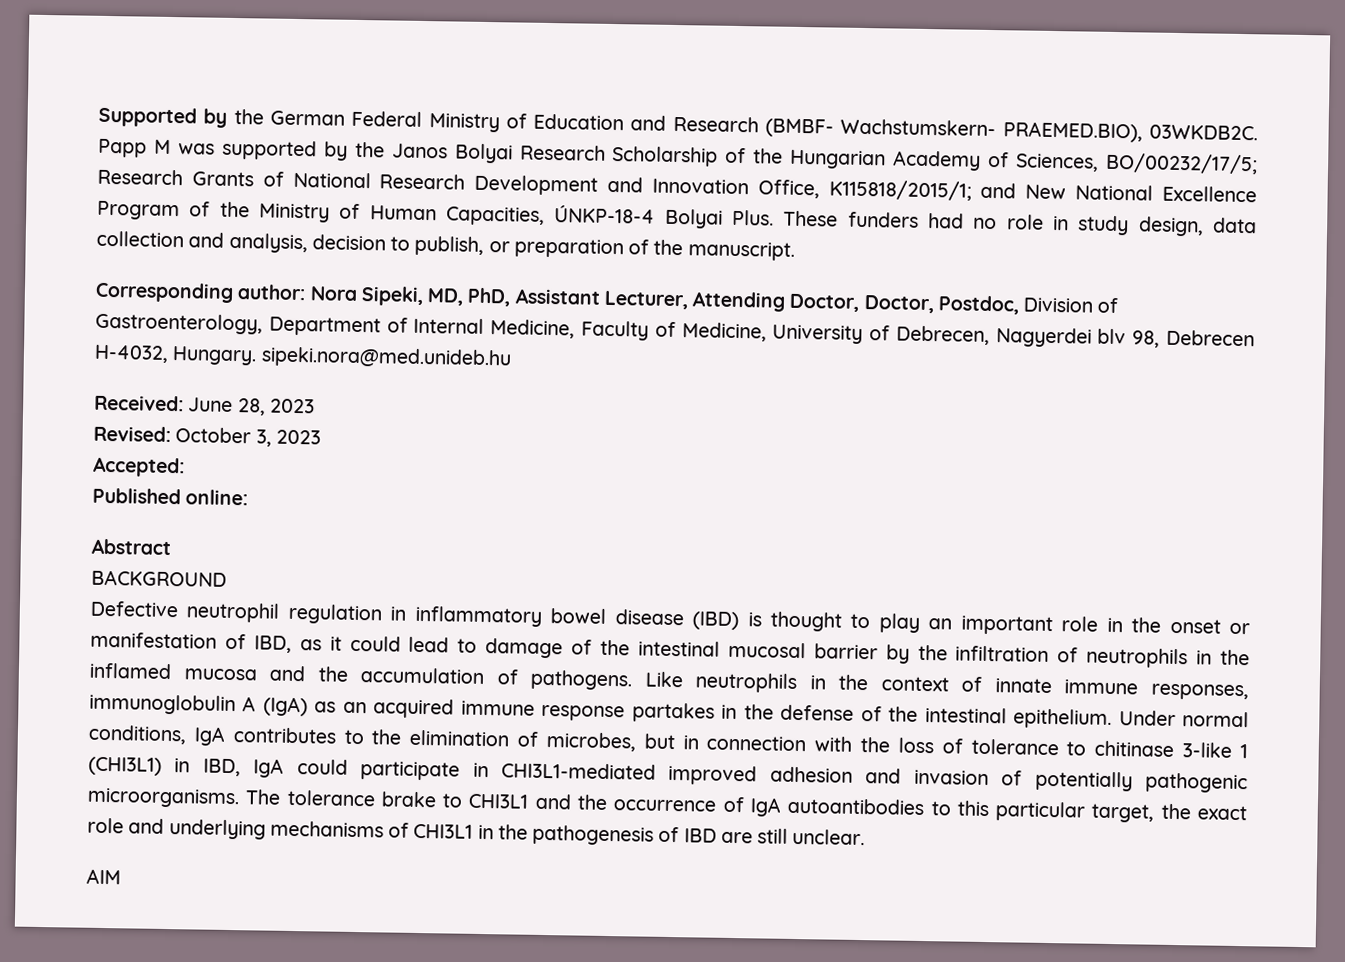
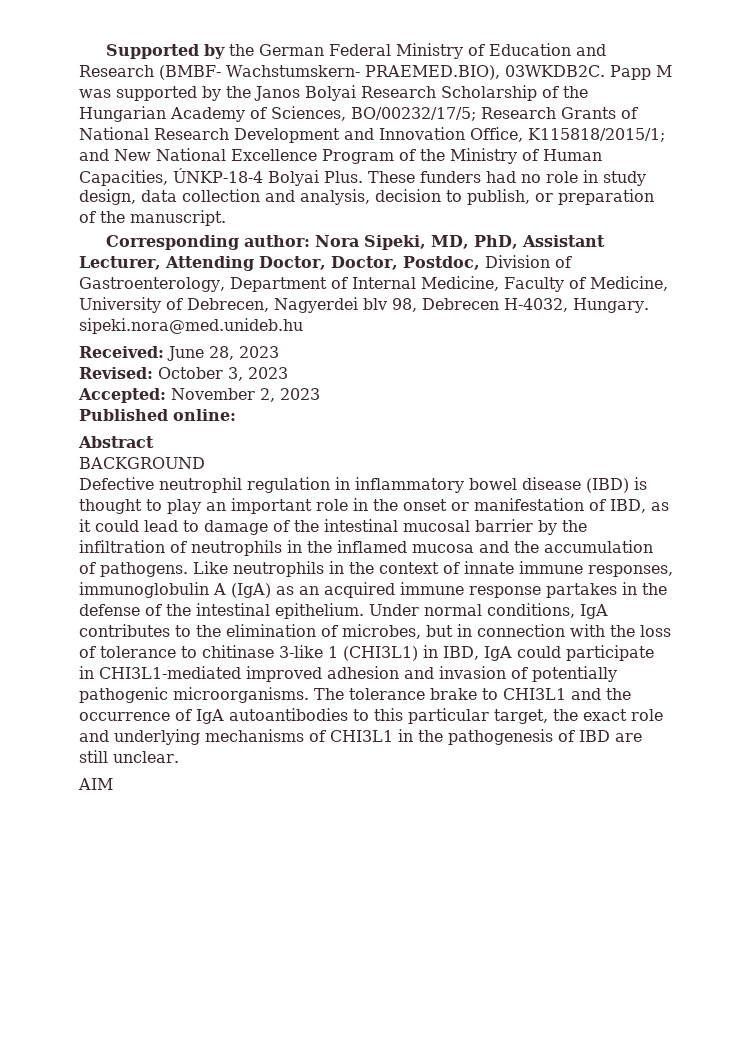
- Accepted:
+ Accepted: November 2, 2023

